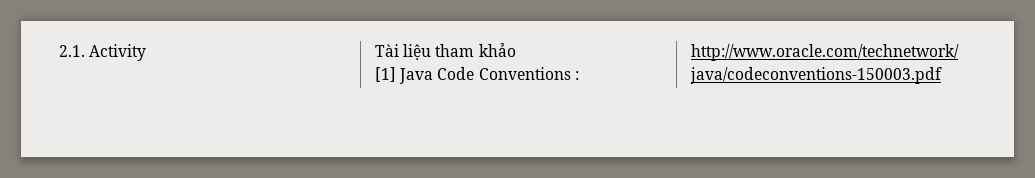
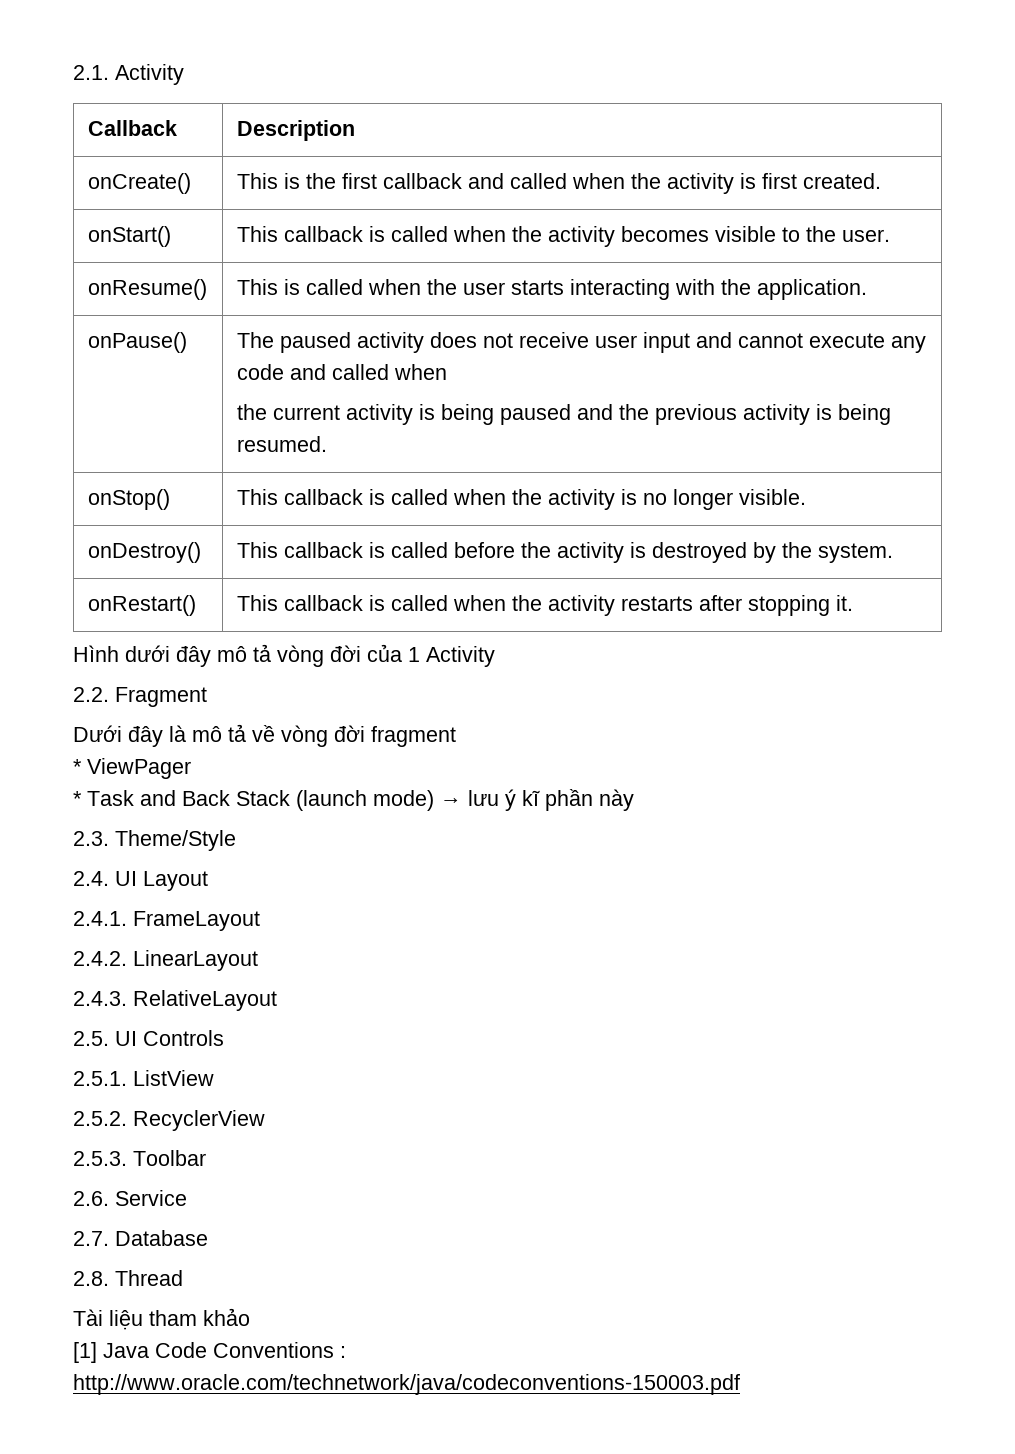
+ Callback | Description
+ onCreate() | This is the first callback and called when the activity is first created.
+ onStart() | This callback is called when the activity becomes visible to the user.
+ onResume() | This is called when the user starts interacting with the application.
+ onPause() | The paused activity does not receive user input and cannot execute any code and called when
+ the current activity is being paused and the previous activity is being resumed.
+ onStop() | This callback is called when the activity is no longer visible.
+ onDestroy() | This callback is called before the activity is destroyed by the system.
+ onRestart() | This callback is called when the activity restarts after stopping it.
+ Hình dưới đây mô tả vòng đời của 1 Activity
+ 2.2. Fragment
+ Dưới đây là mô tả về vòng đời fragment
+ * ViewPager
+ * Task and Back Stack (launch mode) → lưu ý kĩ phần này
+ 2.3. Theme/Style
+ 2.4. UI Layout
+ 2.4.1. FrameLayout
+ 2.4.2. LinearLayout
+ 2.4.3. RelativeLayout
+ 2.5. UI Controls
+ 2.5.1. ListView
+ 2.5.2. RecyclerView
+ 2.5.3. Toolbar
+ 2.6. Service
+ 2.7. Database
+ 2.8. Thread

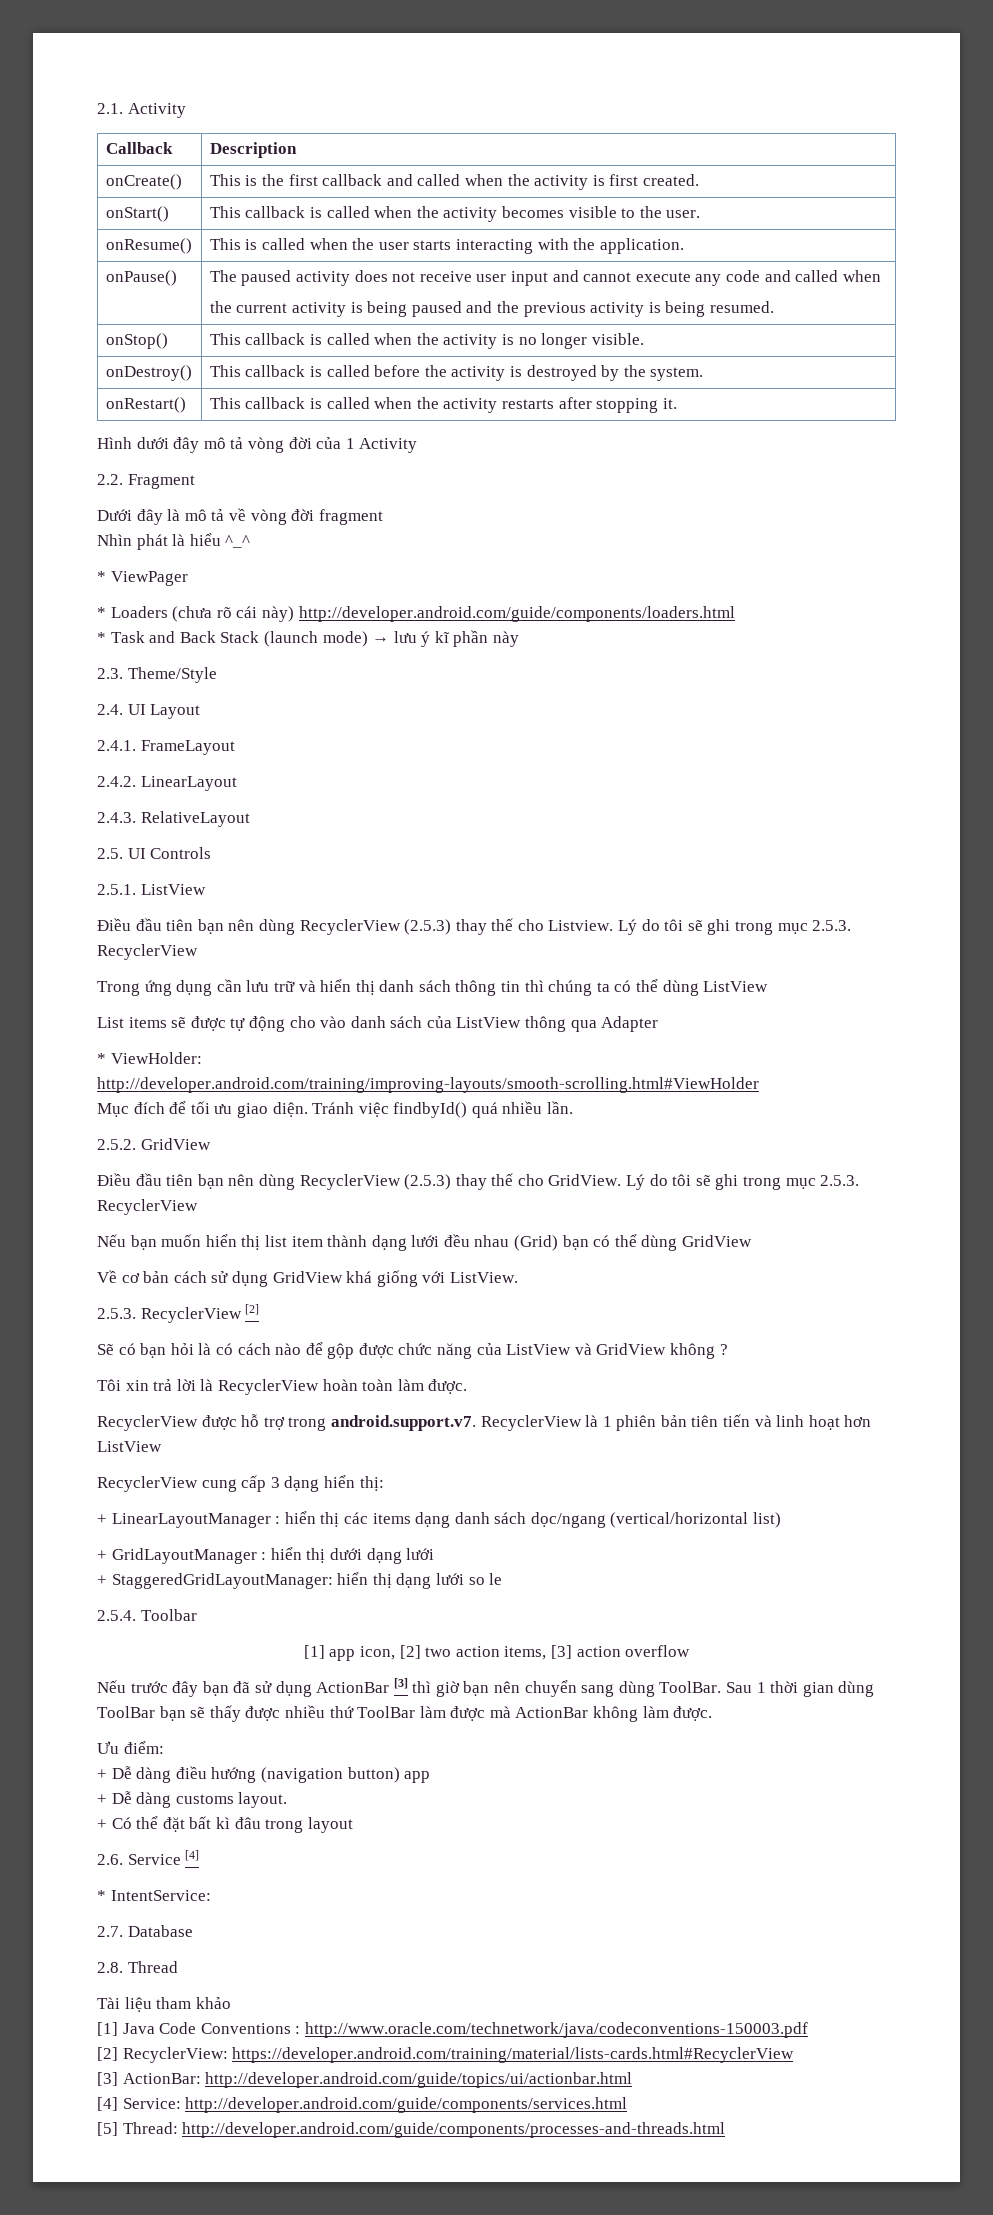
+ Nhìn phát là hiểu ^_^
  * ViewPager
+ * Loaders (chưa rõ cái này) http://developer.android.com/guide/components/loaders.html
- 2.5.2. RecyclerView
- 2.5.3. Toolbar
+ Điều đầu tiên bạn nên dùng RecyclerView (2.5.3) thay thế cho Listview. Lý do tôi sẽ ghi trong mục 2.5.3. RecyclerView
+ Trong ứng dụng cần lưu trữ và hiển thị danh sách thông tin thì chúng ta có thể dùng ListView
+ List items sẽ được tự động cho vào danh sách của ListView thông qua Adapter
+ * ViewHolder:
+ http://developer.android.com/training/improving-layouts/smooth-scrolling.html#ViewHolder
+ Mục đích để tối ưu giao diện. Tránh việc findbyId() quá nhiều lần.
+ 2.5.2. GridView
+ Điều đầu tiên bạn nên dùng RecyclerView (2.5.3) thay thế cho GridView. Lý do tôi sẽ ghi trong mục 2.5.3. RecyclerView
+ Nếu bạn muốn hiển thị list item thành dạng lưới đều nhau (Grid) bạn có thể dùng GridView
+ Về cơ bản cách sử dụng GridView khá giống với ListView.
+ 2.5.3. RecyclerView [2]
+ Sẽ có bạn hỏi là có cách nào để gộp được chức năng của ListView và GridView không ?
+ Tôi xin trả lời là RecyclerView hoàn toàn làm được.
+ RecyclerView được hỗ trợ trong android.support.v7. RecyclerView là 1 phiên bản tiên tiến và linh hoạt hơn ListView
+ RecyclerView cung cấp 3 dạng hiển thị:
+ + LinearLayoutManager : hiển thị các items dạng danh sách dọc/ngang (vertical/horizontal list)
+ + GridLayoutManager : hiển thị dưới dạng lưới
+ + StaggeredGridLayoutManager: hiển thị dạng lưới so le
+ 2.5.4. Toolbar
+ [1] app icon, [2] two action items, [3] action overflow
+ Nếu trước đây bạn đã sử dụng ActionBar [3] thì giờ bạn nên chuyển sang dùng ToolBar. Sau 1 thời gian dùng ToolBar bạn sẽ thấy được nhiều thứ ToolBar làm được mà ActionBar không làm được.
+ Ưu điểm:
+ + Dễ dàng điều hướng (navigation button) app
+ + Dễ dàng customs layout.
+ + Có thể đặt bất kì đâu trong layout
- 2.6. Service
+ 2.6. Service [4]
+ * IntentService:
+ [2] RecyclerView: https://developer.android.com/training/material/lists-cards.html#RecyclerView
+ [3] ActionBar: http://developer.android.com/guide/topics/ui/actionbar.html
+ [4] Service: http://developer.android.com/guide/components/services.html
+ [5] Thread: http://developer.android.com/guide/components/processes-and-threads.html

